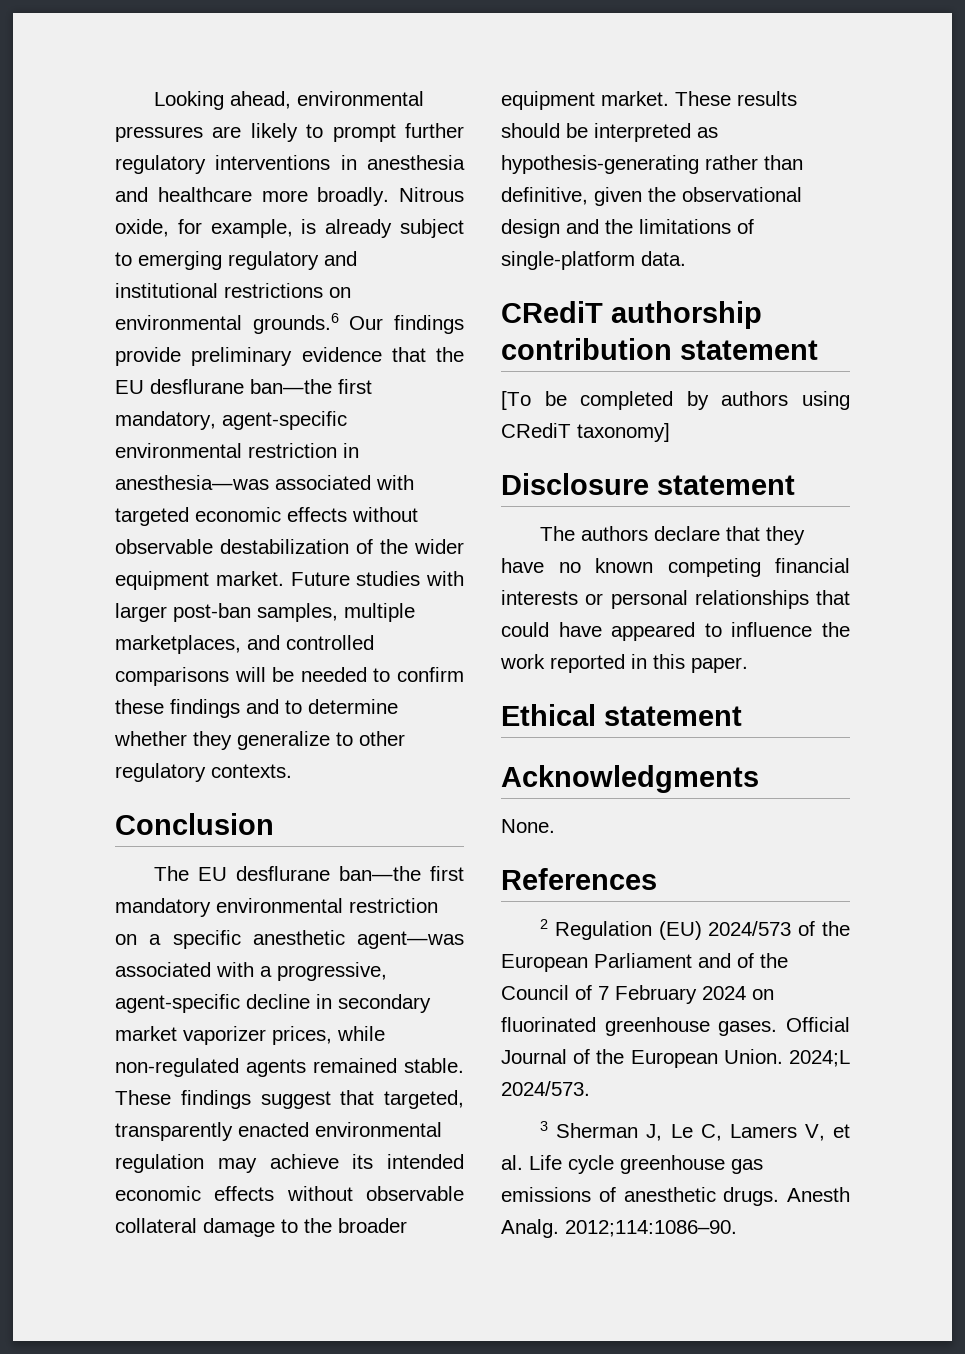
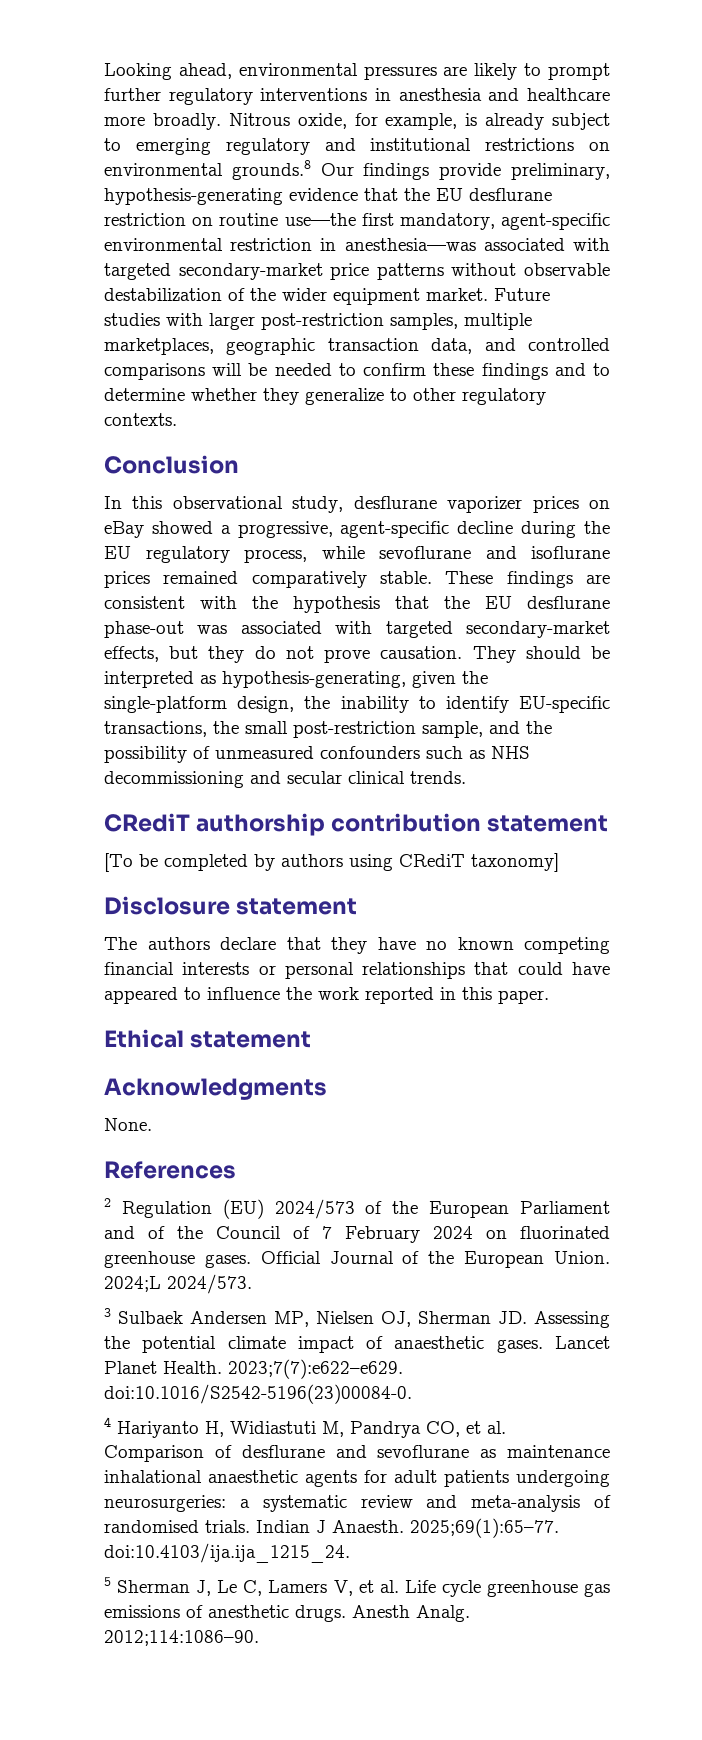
- Nitrous oxide, for example, is already subject to emerging regulatory and institutional restrictions on environmental grounds.6 Our findings provide preliminary evidence that the EU desflurane ban—the first mandatory, agent-specific environmental restriction in anesthesia—was associated with targeted economic effects without observable destabilization of the wider equipment market.
+ Nitrous oxide, for example, is already subject to emerging regulatory and institutional restrictions on environmental grounds.8 Our findings provide preliminary, hypothesis-generating evidence that the EU desflurane restriction on routine use—the first mandatory, agent-specific environmental restriction in anesthesia—was associated with targeted secondary-market price patterns without observable destabilization of the wider equipment market.
- Future studies with larger post-ban samples, multiple marketplaces, and controlled comparisons will be needed to confirm these findings and to determine whether they generalize to other regulatory contexts.
+ Future studies with larger post-restriction samples, multiple marketplaces, geographic transaction data, and controlled comparisons will be needed to confirm these findings and to determine whether they generalize to other regulatory contexts.
- The EU desflurane ban—the first mandatory environmental restriction on a specific anesthetic agent—was associated with a progressive, agent-specific decline in secondary market vaporizer prices, while non-regulated agents remained stable. These findings suggest that targeted, transparently enacted environmental regulation may achieve its intended economic effects without observable collateral damage to the broader equipment market. These results should be interpreted as hypothesis-generating rather than definitive, given the observational design and the limitations of single-platform data.
+ In this observational study, desflurane vaporizer prices on eBay showed a progressive, agent-specific decline during the EU regulatory process, while sevoflurane and isoflurane prices remained comparatively stable. These findings are consistent with the hypothesis that the EU desflurane phase-out was associated with targeted secondary-market effects, but they do not prove causation. They should be interpreted as hypothesis-generating, given the single-platform design, the inability to identify EU-specific transactions, the small post-restriction sample, and the possibility of unmeasured confounders such as NHS decommissioning and secular clinical trends.
- 3 Sherman J, Le C, Lamers V, et al. Life cycle greenhouse gas emissions of anesthetic drugs.
+ 3 Sulbaek Andersen MP, Nielsen OJ, Sherman JD. Assessing the potential climate impact of anaesthetic gases. Lancet Planet Health. 2023;7(7):e622–e629. doi:10.1016/S2542-5196(23)00084-0.
+ 4 Hariyanto H, Widiastuti M, Pandrya CO, et al. Comparison of desflurane and sevoflurane as maintenance inhalational anaesthetic agents for adult patients undergoing neurosurgeries: a systematic review and meta-analysis of randomised trials. Indian J Anaesth. 2025;69(1):65–77. doi:10.4103/ija.ija_1215_24.
+ 5 Sherman J, Le C, Lamers V, et al. Life cycle greenhouse gas emissions of anesthetic drugs.

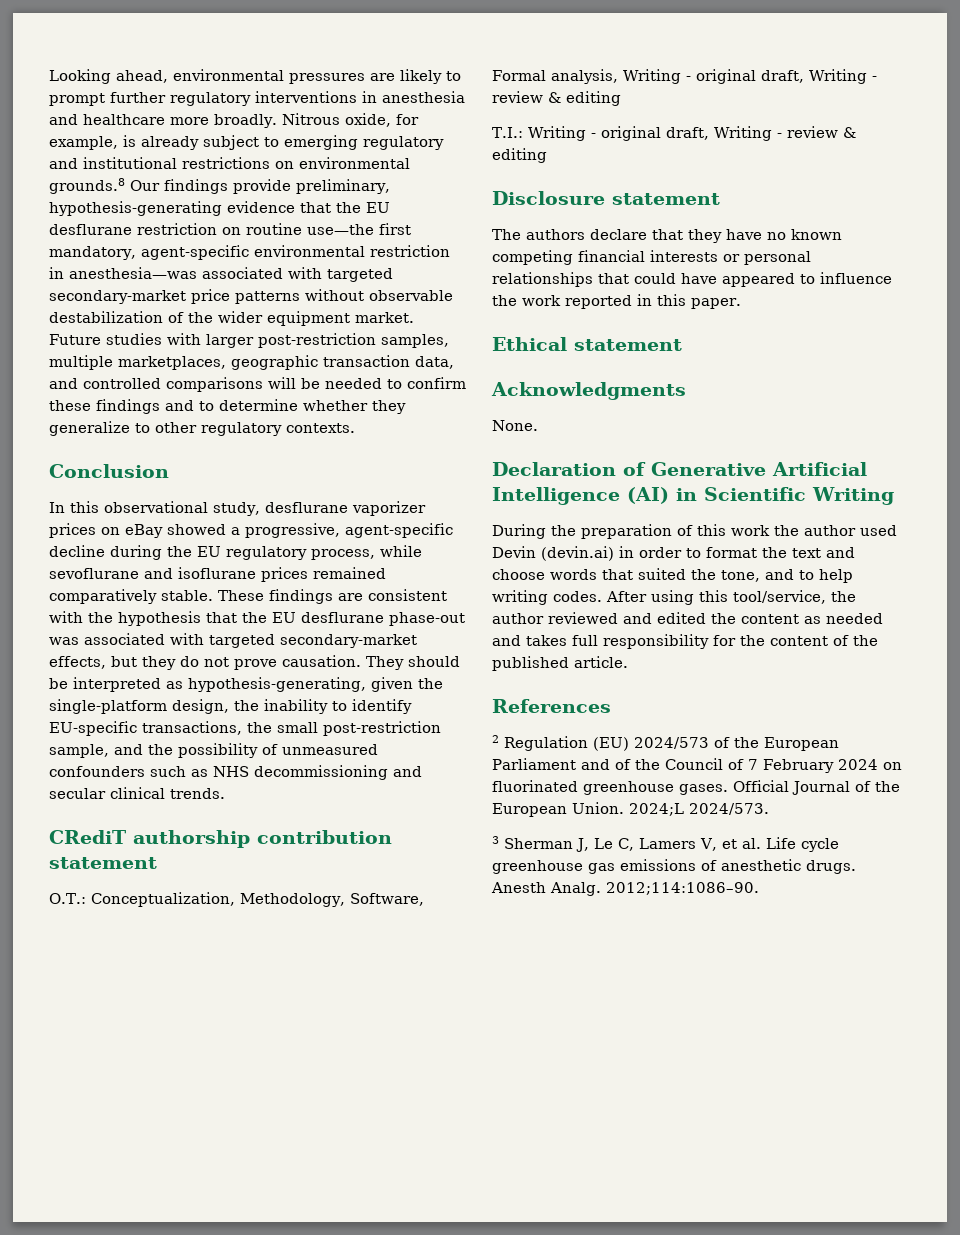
- [To be completed by authors using CRediT taxonomy]
+ O.T.: Conceptualization, Methodology, Software, Formal analysis, Writing - original draft, Writing - review & editing
+ T.I.: Writing - original draft, Writing - review & editing
+ Declaration of Generative Artificial Intelligence (AI) in Scientific Writing
+ During the preparation of this work the author used Devin (devin.ai) in order to format the text and choose words that suited the tone, and to help writing codes. After using this tool/service, the author reviewed and edited the content as needed and takes full responsibility for the content of the published article.
- 3 Sulbaek Andersen MP, Nielsen OJ, Sherman JD. Assessing the potential climate impact of anaesthetic gases. Lancet Planet Health. 2023;7(7):e622–e629. doi:10.1016/S2542-5196(23)00084-0.
- 4 Hariyanto H, Widiastuti M, Pandrya CO, et al. Comparison of desflurane and sevoflurane as maintenance inhalational anaesthetic agents for adult patients undergoing neurosurgeries: a systematic review and meta-analysis of randomised trials. Indian J Anaesth. 2025;69(1):65–77. doi:10.4103/ija.ija_1215_24.
- 5 Sherman J, Le C, Lamers V, et al. Life cycle greenhouse gas emissions of anesthetic drugs.
+ 3 Sherman J, Le C, Lamers V, et al. Life cycle greenhouse gas emissions of anesthetic drugs.

